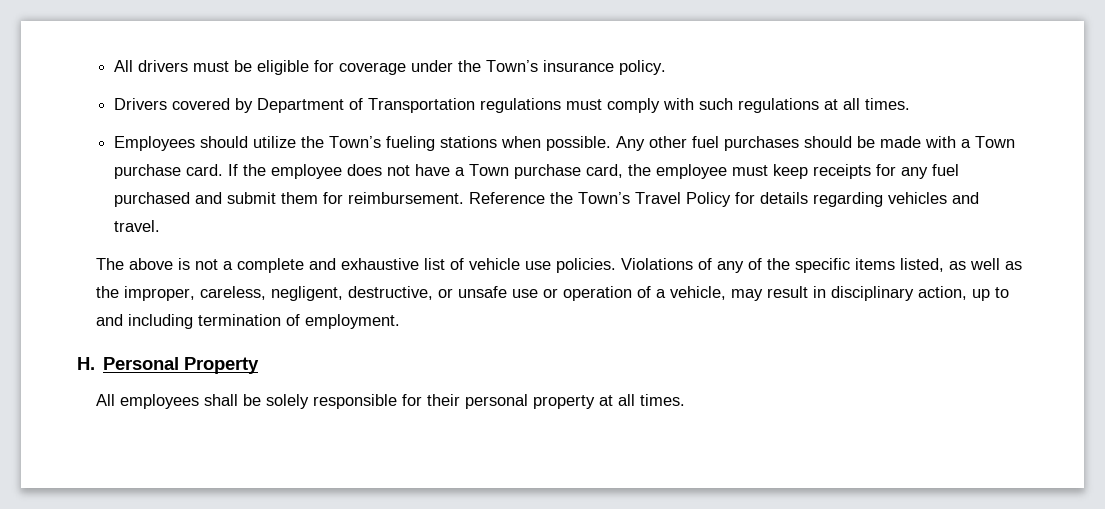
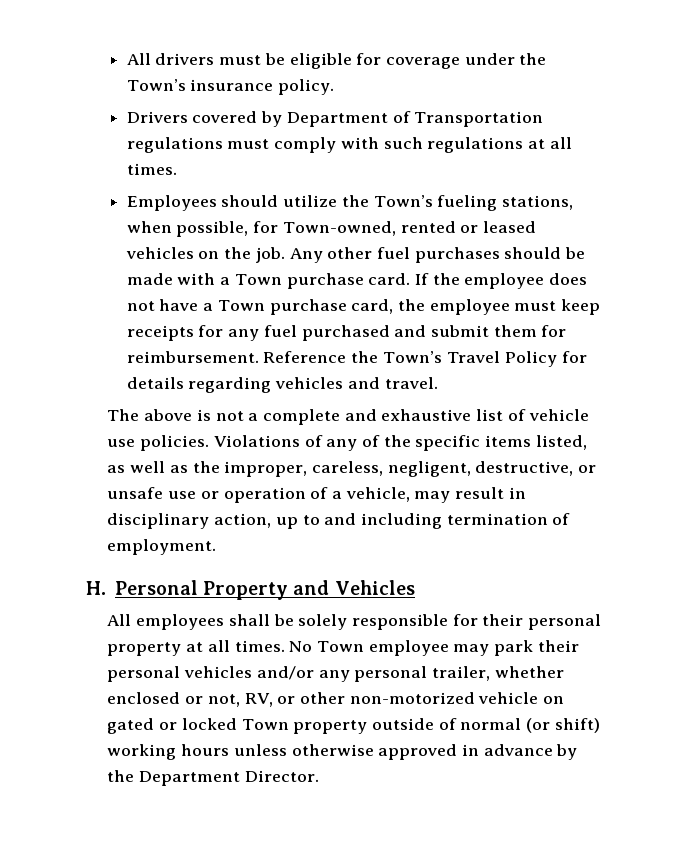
- Employees should utilize the Town’s fueling stations when possible.
+ Employees should utilize the Town’s fueling stations, when possible, for Town-owned, rented or leased vehicles on the job.
- H. Personal Property
+ H. Personal Property and Vehicles
+ No Town employee may park their personal vehicles and/or any personal trailer, whether enclosed or not, RV, or other non-motorized vehicle on gated or locked Town property outside of normal (or shift) working hours unless otherwise approved in advance by the Department Director.

